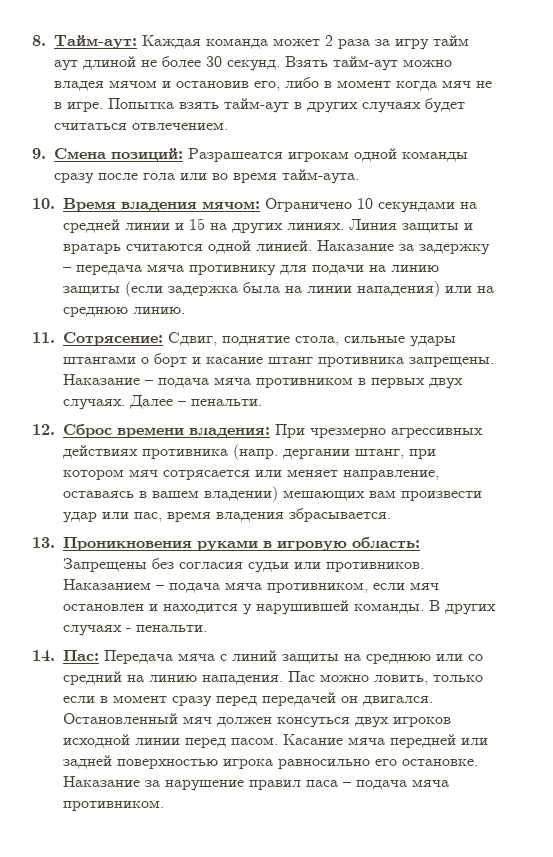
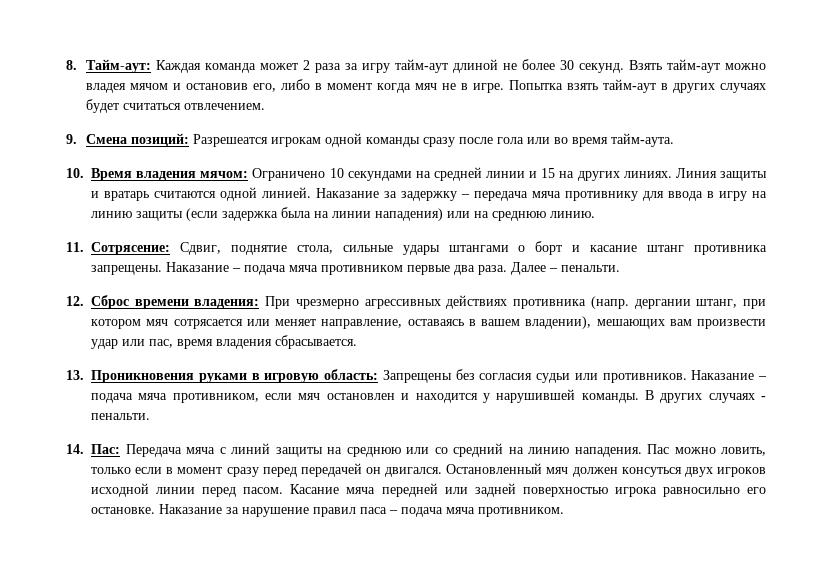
- 8. Тайм-аут: Каждая команда может 2 раза за игру тайм аут длиной не более 30 секунд.
+ 8. Тайм-аут: Каждая команда может 2 раза за игру тайм-аут длиной не более 30 секунд.
- 9. Смена позиций: Разрашеатся игрокам одной команды сразу после гола или во время тайм-аута.
+ 9. Смена позиций: Разрешеатся игрокам одной команды сразу после гола или во время тайм-аута.
- Наказание за задержку – передача мяча противнику для подачи на линию защиты (если задержка была на линии нападения) или на среднюю линию.
+ Наказание за задержку – передача мяча противнику для ввода в игру на линию защиты (если задержка была на линии нападения) или на среднюю линию.
- Наказание – подача мяча противником в первых двух случаях.
+ Наказание – подача мяча противником первые два раза.
- 12. Сброс времени владения: При чрезмерно агрессивных действиях противника (напр. дергании штанг, при котором мяч сотрясается или меняет направление, оставаясь в вашем владении) мешающих вам произвести удар или пас, время владения збрасывается.
+ 12. Сброс времени владения: При чрезмерно агрессивных действиях противника (напр. дергании штанг, при котором мяч сотрясается или меняет направление, оставаясь в вашем владении), мешающих вам произвести удар или пас, время владения сбрасывается.
- Наказанием – подача мяча противником, если мяч остановлен и находится у нарушившей команды.
+ Наказание – подача мяча противником, если мяч остановлен и находится у нарушившей команды.

